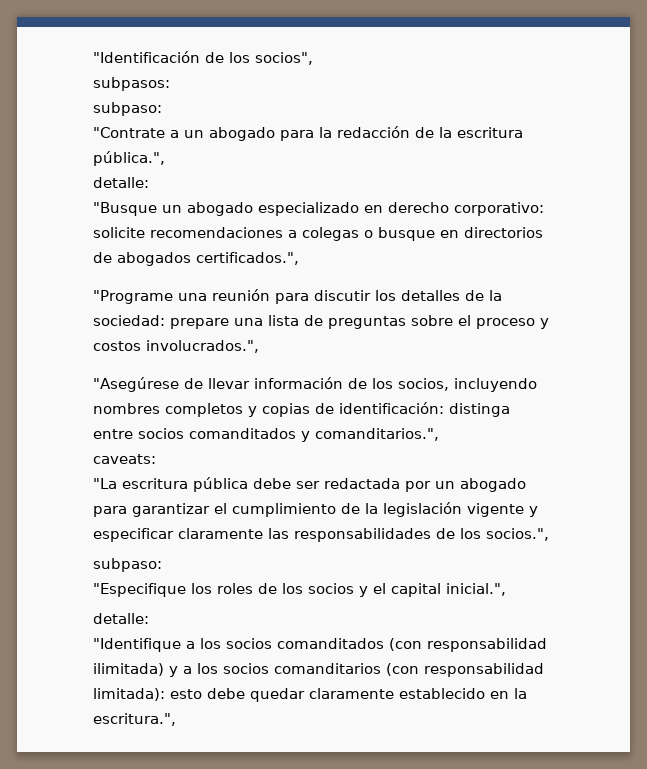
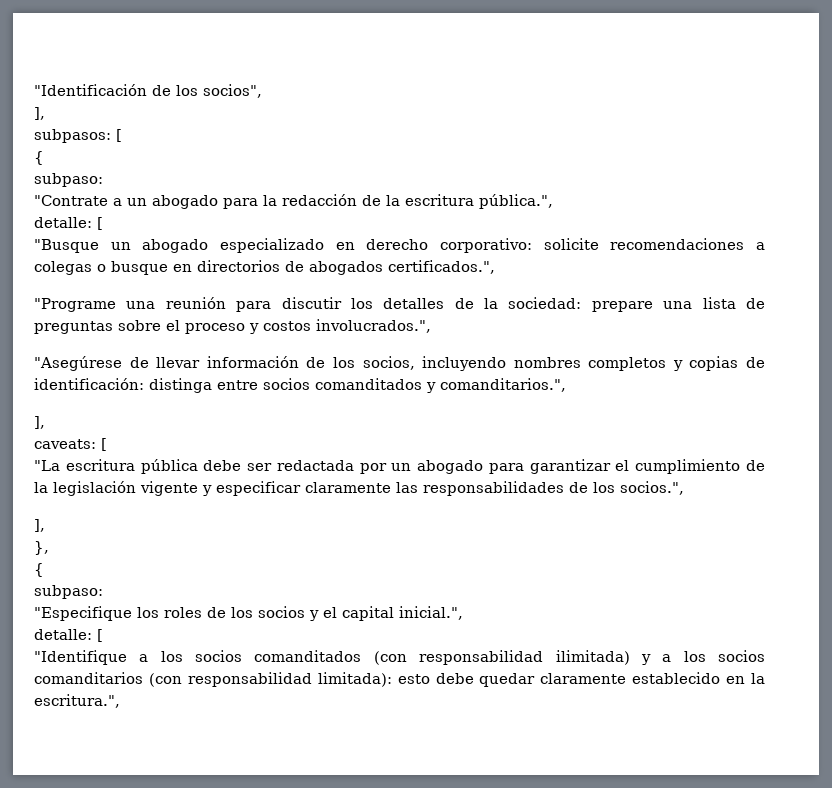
  "Identificación de los socios",
+ ],
- subpasos:
+ subpasos: [
+ {
  "Contrate a un abogado para la redacción de la escritura pública.",
- detalle:
+ detalle: [
  "Asegúrese de llevar información de los socios, incluyendo nombres completos y copias de identificación: distinga entre socios comanditados y comanditarios.",
+ ],
- caveats:
+ caveats: [
  "La escritura pública debe ser redactada por un abogado para garantizar el cumplimiento de la legislación vigente y especificar claramente las responsabilidades de los socios.",
+ ],
+ },
+ {
  "Especifique los roles de los socios y el capital inicial.",
- detalle:
+ detalle: [

